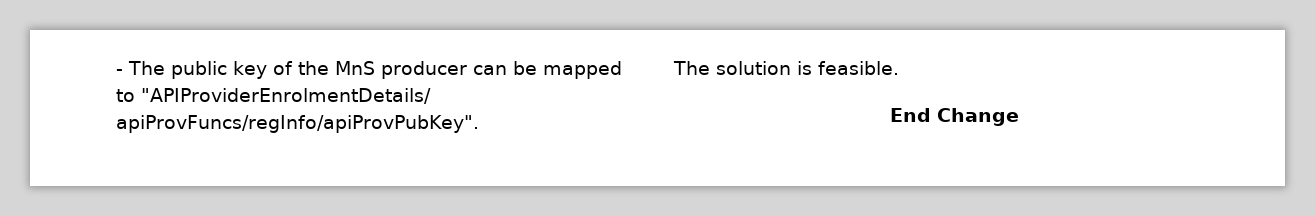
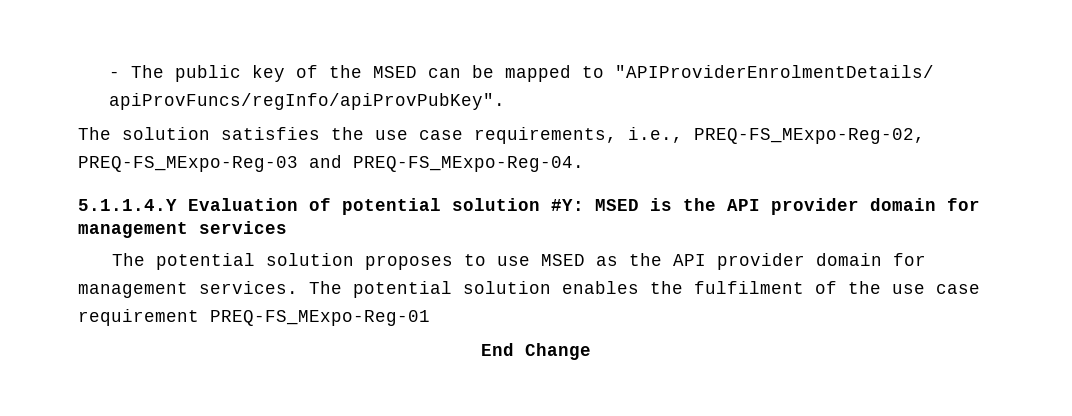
- - The public key of the MnS producer can be mapped to "APIProviderEnrolmentDetails/ apiProvFuncs/regInfo/apiProvPubKey".
+ - The public key of the MSED can be mapped to "APIProviderEnrolmentDetails/ apiProvFuncs/regInfo/apiProvPubKey".
- The solution is feasible.
+ The solution satisfies the use case requirements, i.e., PREQ-FS_MExpo-Reg-02, PREQ-FS_MExpo-Reg-03 and PREQ-FS_MExpo-Reg-04.
+ 5.1.1.4.Y Evaluation of potential solution #Y: MSED is the API provider domain for management services
+ The potential solution proposes to use MSED as the API provider domain for management services. The potential solution enables the fulfilment of the use case requirement PREQ-FS_MExpo-Reg-01

